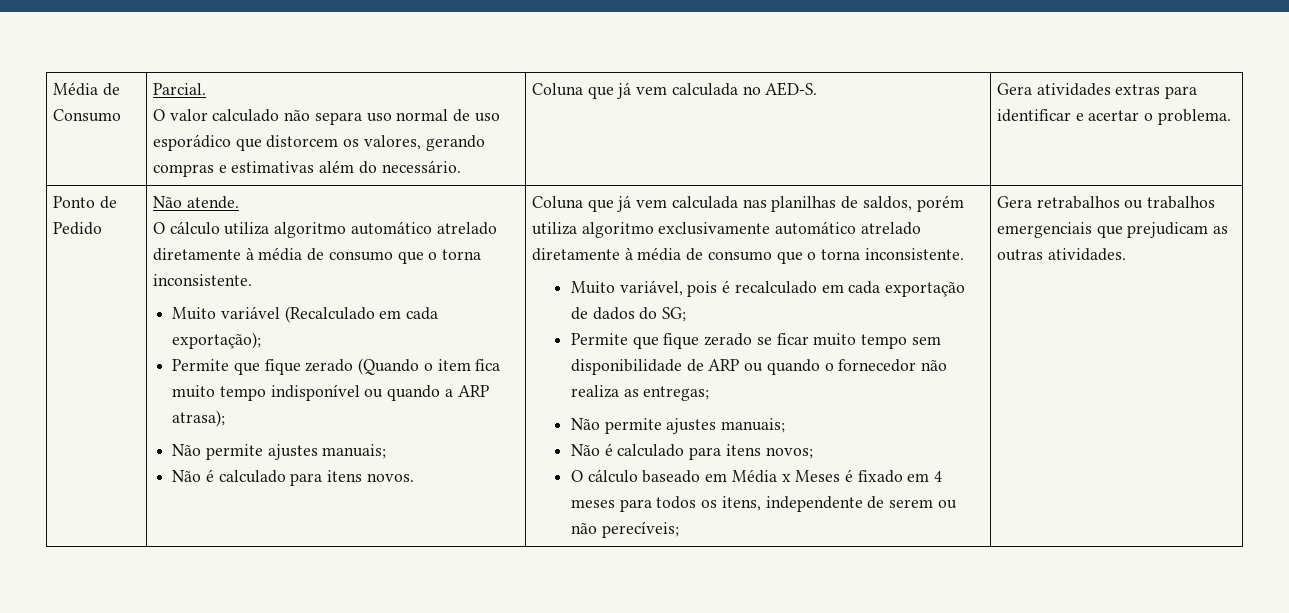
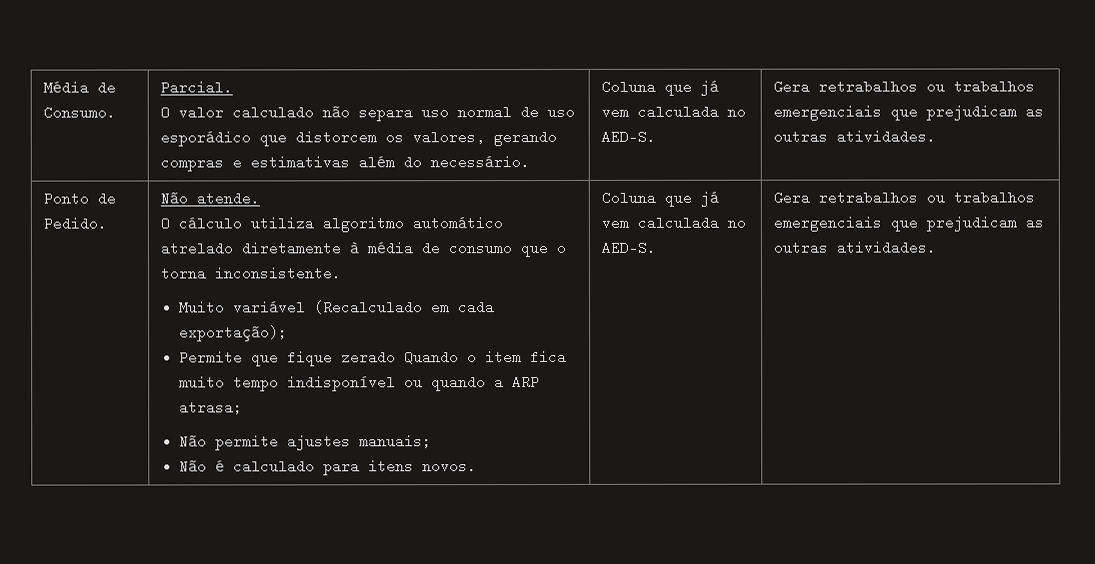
- Média de Consumo
+ Média de Consumo.
- O valor calculado não separa uso normal de uso esporádico que distorcem os valores, gerando compras e estimativas além do necessário. | Coluna que já vem calculada no AED-S. | Gera atividades extras para identificar e acertar o problema.
+ O valor calculado não separa uso normal de uso esporádico que distorcem os valores, gerando compras e estimativas além do necessário. | Coluna que já vem calculada no AED-S. | Gera retrabalhos ou trabalhos emergenciais que prejudicam as outras atividades.
- Ponto de Pedido
+ Ponto de Pedido.
- Permite que fique zerado (Quando o item fica muito tempo indisponível ou quando a ARP atrasa);
+ Permite que fique zerado Quando o item fica muito tempo indisponível ou quando a ARP atrasa;
- Não é calculado para itens novos. | Coluna que já vem calculada nas planilhas de saldos, porém utiliza algoritmo exclusivamente automático atrelado diretamente à média de consumo que o torna inconsistente.
- Muito variável, pois é recalculado em cada exportação de dados do SG;
- Permite que fique zerado se ficar muito tempo sem disponibilidade de ARP ou quando o fornecedor não realiza as entregas;
- Não permite ajustes manuais;
- Não é calculado para itens novos;
- O cálculo baseado em Média x Meses é fixado em 4 meses para todos os itens, independente de serem ou não perecíveis;
+ Não é calculado para itens novos. | Coluna que já vem calculada no AED-S.

